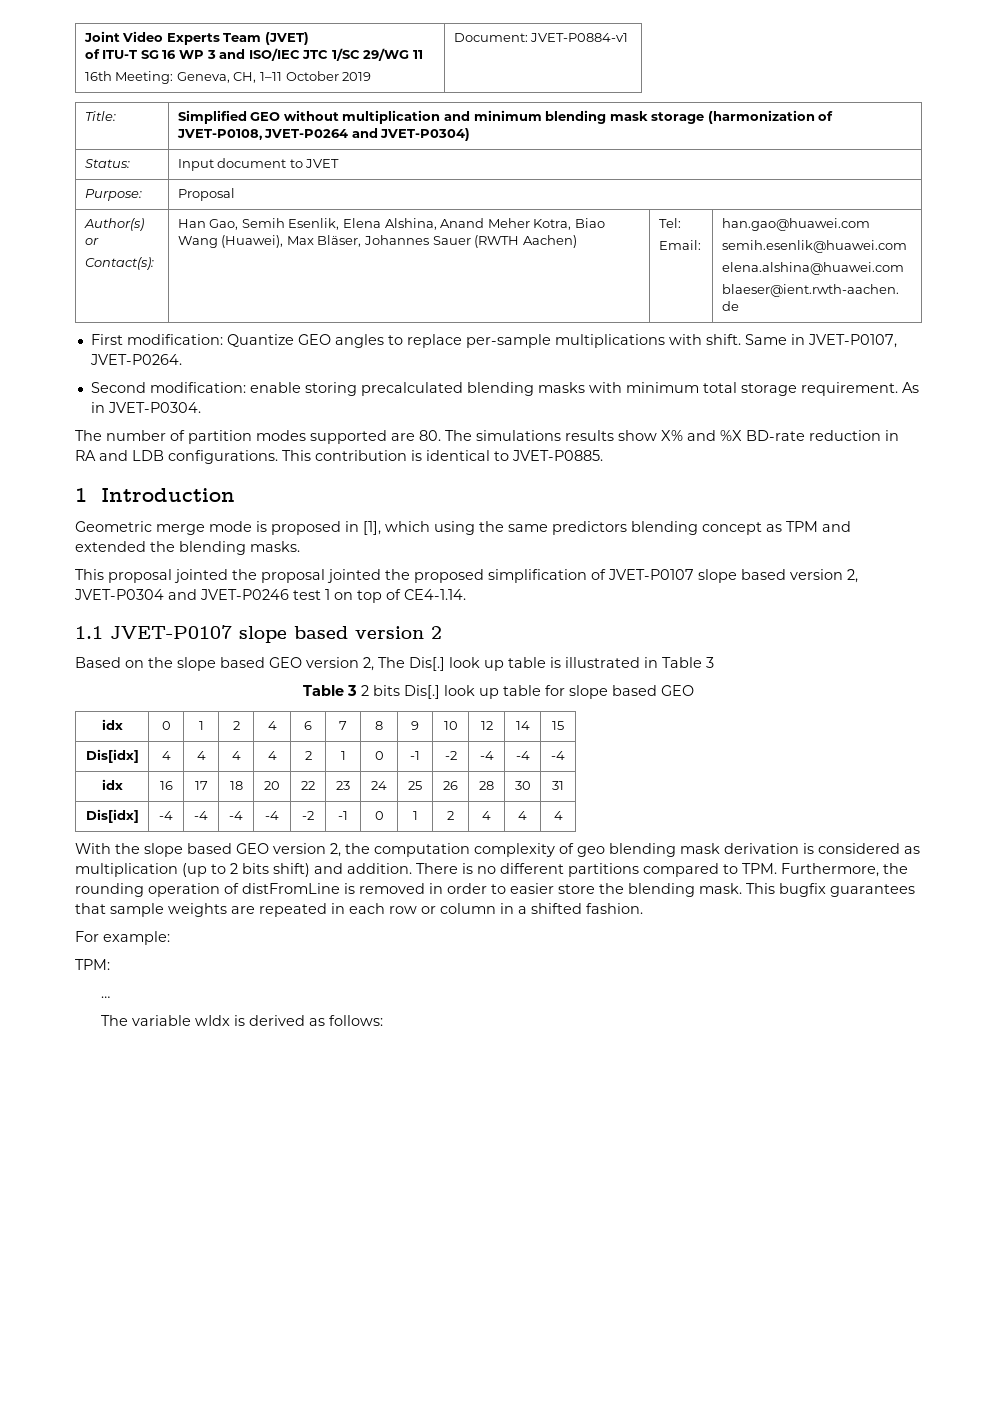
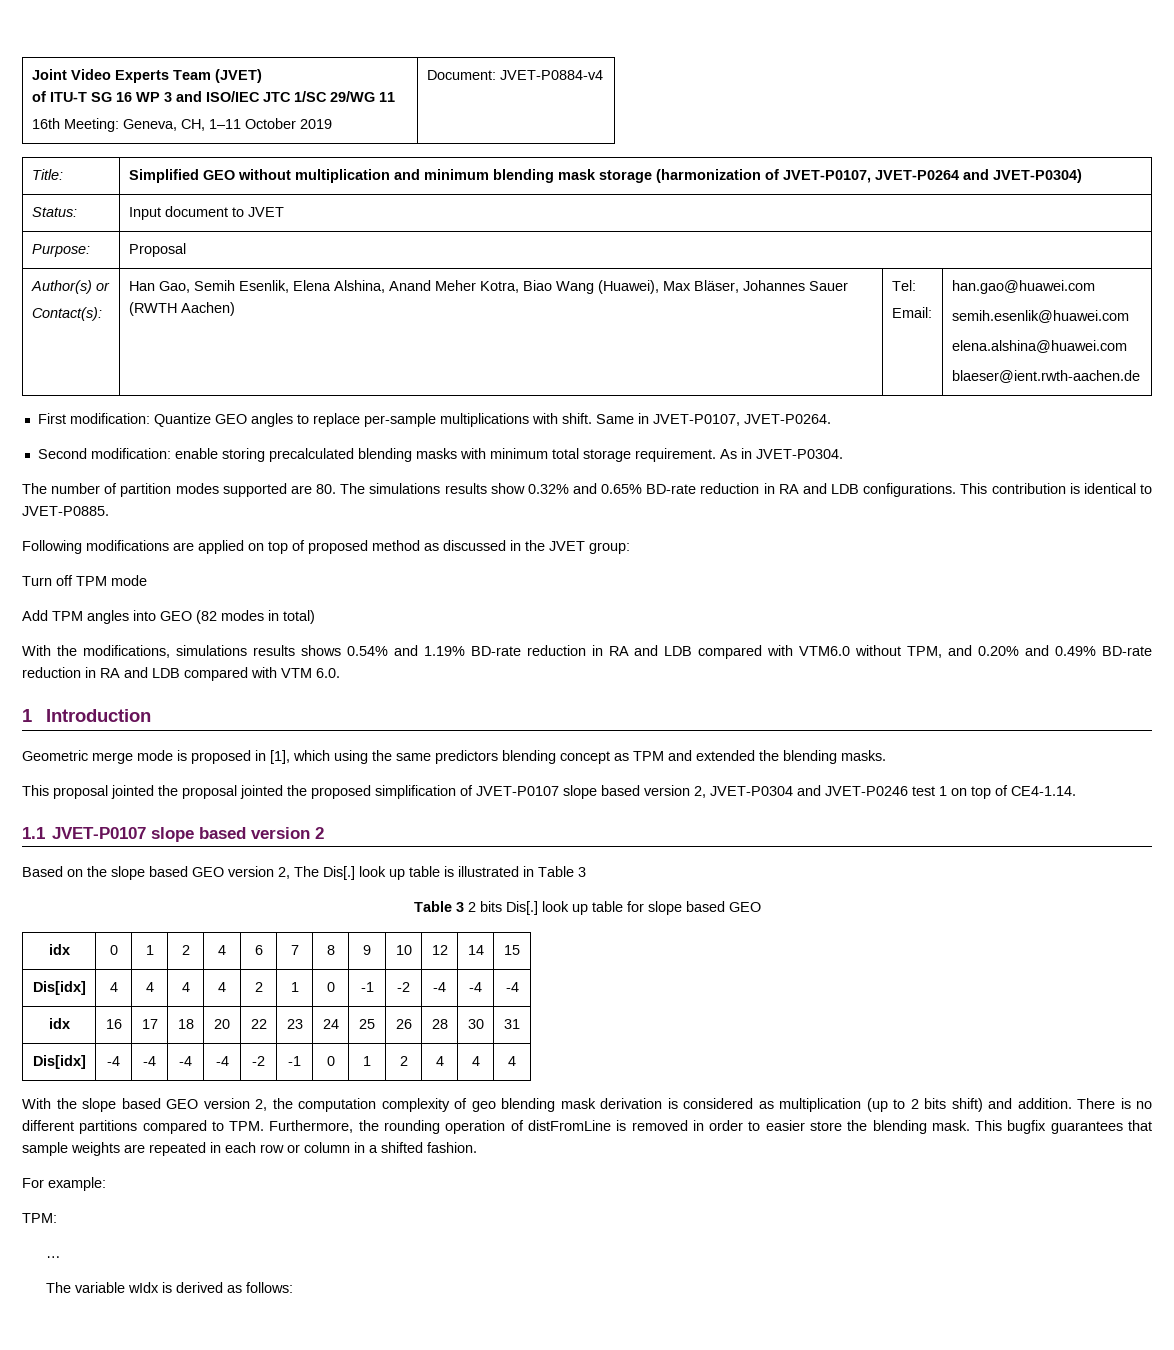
  Joint Video Experts Team (JVET)
  of ITU-T SG 16 WP 3 and ISO/IEC JTC 1/SC 29/WG 11
- 16th Meeting: Geneva, CH, 1–11 October 2019 | Document: JVET-P0884-v1
+ 16th Meeting: Geneva, CH, 1–11 October 2019 | Document: JVET-P0884-v4
- Title: | Simplified GEO without multiplication and minimum blending mask storage (harmonization of JVET-P0108, JVET-P0264 and JVET-P0304)
+ Title: | Simplified GEO without multiplication and minimum blending mask storage (harmonization of JVET-P0107, JVET-P0264 and JVET-P0304)
- The number of partition modes supported are 80. The simulations results show X% and %X BD-rate reduction in RA and LDB configurations.
+ The number of partition modes supported are 80. The simulations results show 0.32% and 0.65% BD-rate reduction in RA and LDB configurations.
+ Following modifications are applied on top of proposed method as discussed in the JVET group:
+ Turn off TPM mode
+ Add TPM angles into GEO (82 modes in total)
+ With the modifications, simulations results shows 0.54% and 1.19% BD-rate reduction in RA and LDB compared with VTM6.0 without TPM, and 0.20% and 0.49% BD-rate reduction in RA and LDB compared with VTM 6.0.

